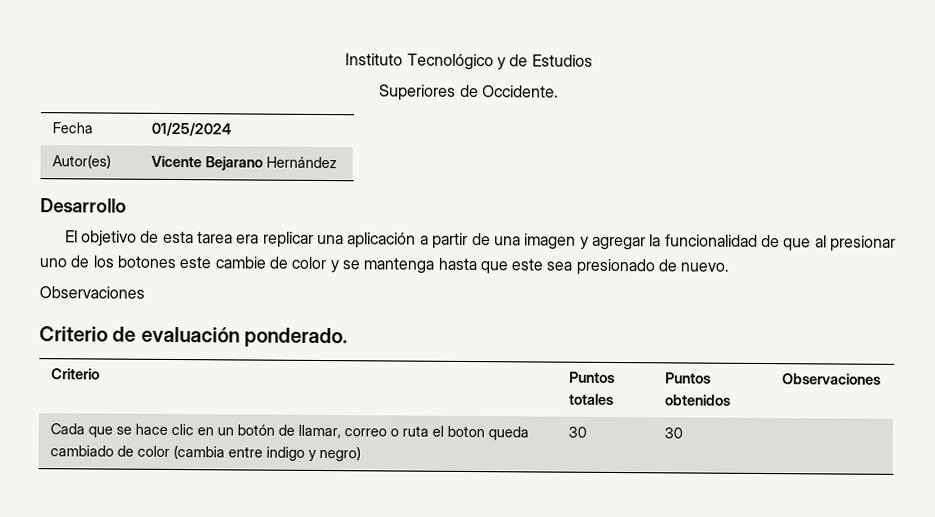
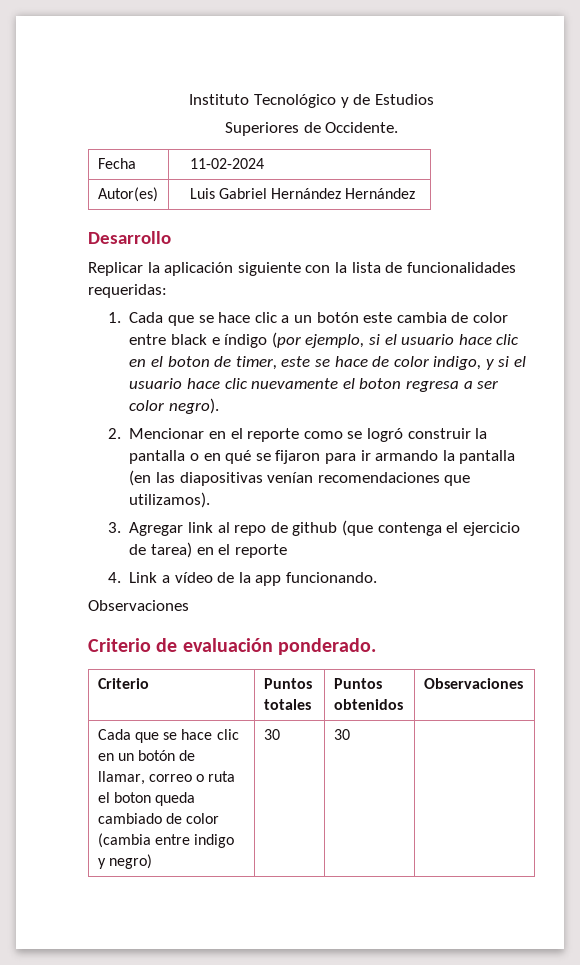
- Fecha | 01/25/2024
+ Fecha | 11-02-2024
- Autor(es) | Vicente Bejarano Hernández
+ Autor(es) | Luis Gabriel Hernández Hernández
- El objetivo de esta tarea era replicar una aplicación a partir de una imagen y agregar la funcionalidad de que al presionar uno de los botones este cambie de color y se mantenga hasta que este sea presionado de nuevo.
+ Replicar la aplicación siguiente con la lista de funcionalidades requeridas:
+ 1. Cada que se hace clic a un botón este cambia de color entre black e índigo (por ejemplo, si el usuario hace clic en el boton de timer, este se hace de color indigo, y si el usuario hace clic nuevamente el boton regresa a ser color negro).
+ 2. Mencionar en el reporte como se logró construir la pantalla o en qué se fijaron para ir armando la pantalla (en las diapositivas venían recomendaciones que utilizamos).
+ 3. Agregar link al repo de github (que contenga el ejercicio de tarea) en el reporte
+ 4. Link a vídeo de la app funcionando.

